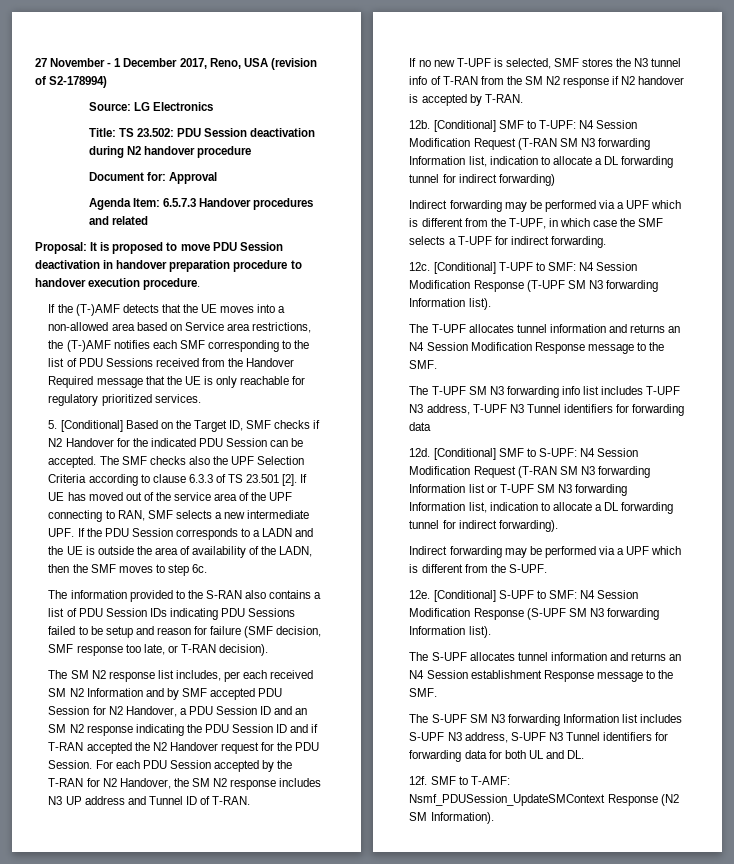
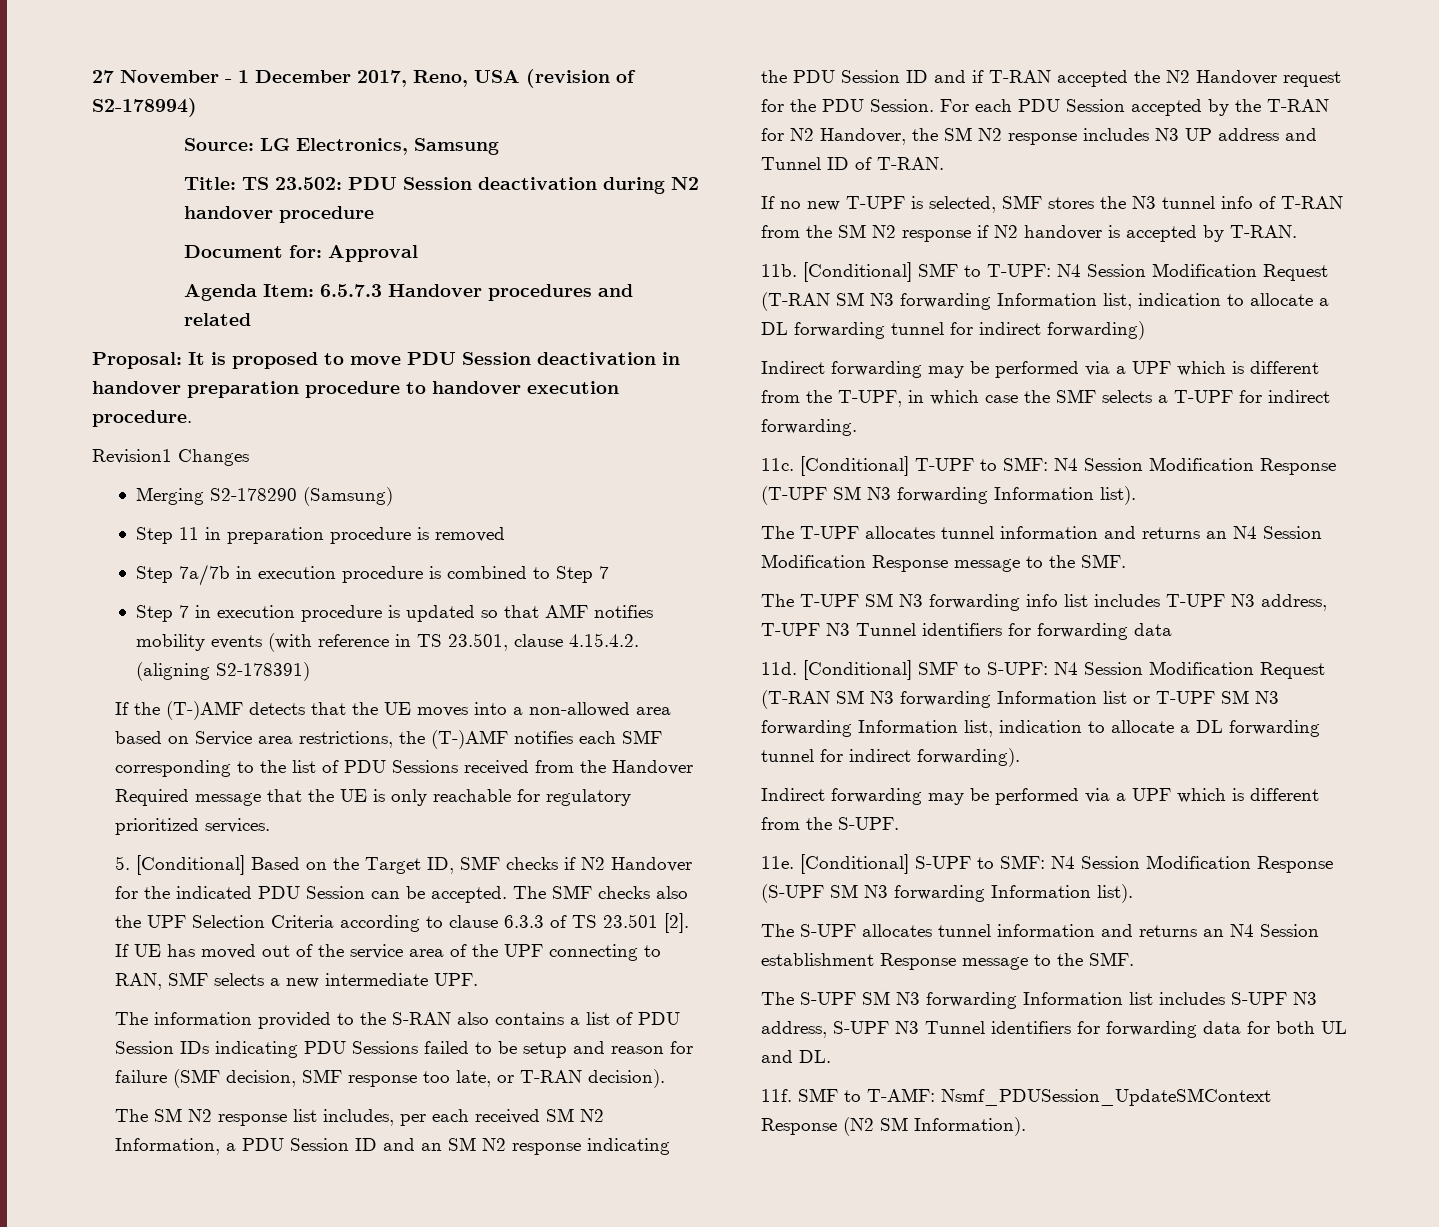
- Source: LG Electronics
+ Source: LG Electronics, Samsung
+ Revision1 Changes
+ Merging S2-178290 (Samsung)
+ Step 11 in preparation procedure is removed
+ Step 7a/7b in execution procedure is combined to Step 7
+ Step 7 in execution procedure is updated so that AMF notifies mobility events (with reference in TS 23.501, clause 4.15.4.2. (aligning S2-178391)
- If UE has moved out of the service area of the UPF connecting to RAN, SMF selects a new intermediate UPF. If the PDU Session corresponds to a LADN and the UE is outside the area of availability of the LADN, then the SMF moves to step 6c.
+ If UE has moved out of the service area of the UPF connecting to RAN, SMF selects a new intermediate UPF.
- The SM N2 response list includes, per each received SM N2 Information and by SMF accepted PDU Session for N2 Handover, a PDU Session ID and an SM N2 response indicating the PDU Session ID and if T-RAN accepted the N2 Handover request for the PDU Session.
+ The SM N2 response list includes, per each received SM N2 Information, a PDU Session ID and an SM N2 response indicating the PDU Session ID and if T-RAN accepted the N2 Handover request for the PDU Session.
- 12b.
+ 11b.
- 12c.
+ 11c.
- 12d.
+ 11d.
- 12e.
+ 11e.
- 12f.
+ 11f.

